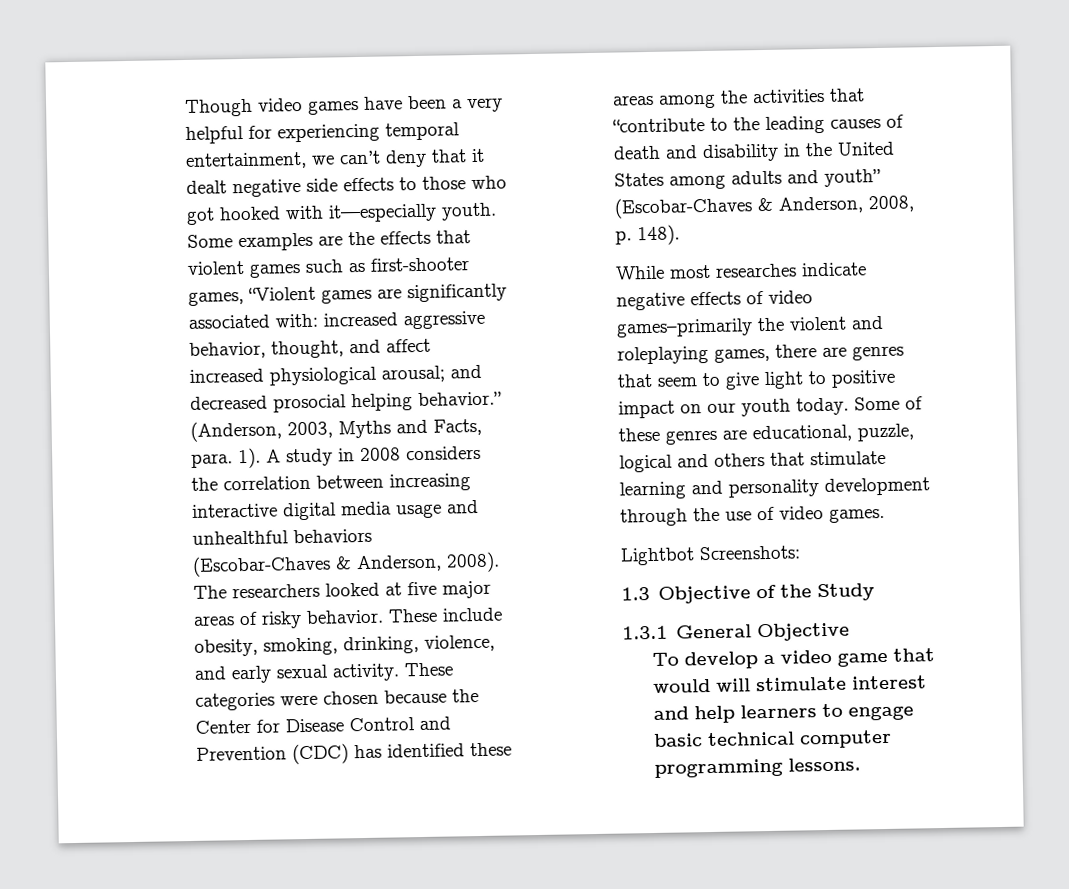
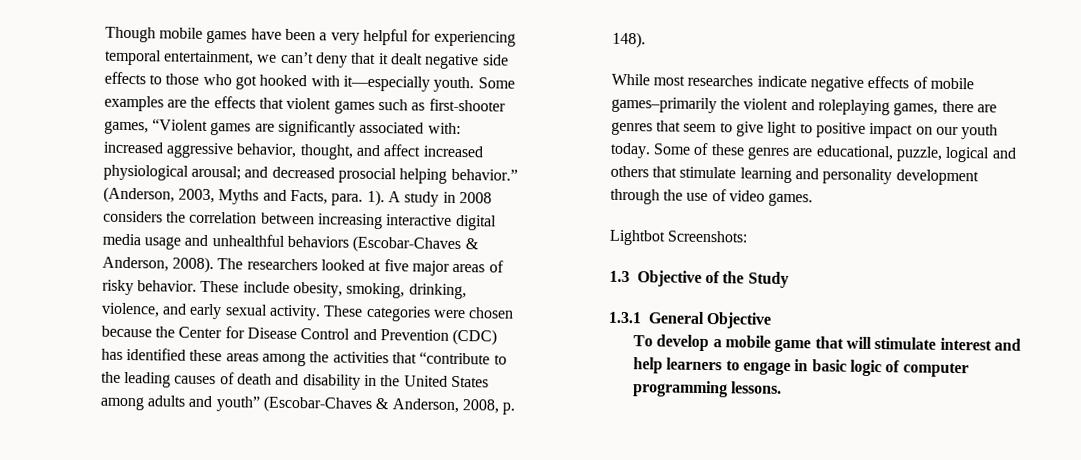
- Though video games have been a very helpful for experiencing temporal entertainment, we can’t deny that it dealt negative side effects to those who got hooked with it—especially youth.
+ Though mobile games have been a very helpful for experiencing temporal entertainment, we can’t deny that it dealt negative side effects to those who got hooked with it—especially youth.
- While most researches indicate negative effects of video games–primarily the violent and roleplaying games, there are genres that seem to give light to positive impact on our youth today.
+ While most researches indicate negative effects of mobile games–primarily the violent and roleplaying games, there are genres that seem to give light to positive impact on our youth today.
- To develop a video game that would will stimulate interest and help learners to engage basic technical computer programming lessons.
+ To develop a mobile game that will stimulate interest and help learners to engage in basic logic of computer programming lessons.

